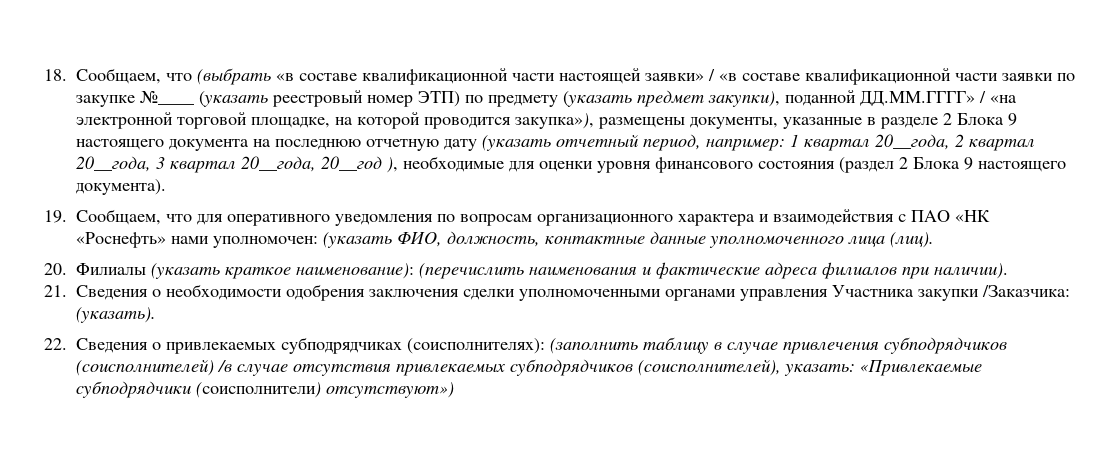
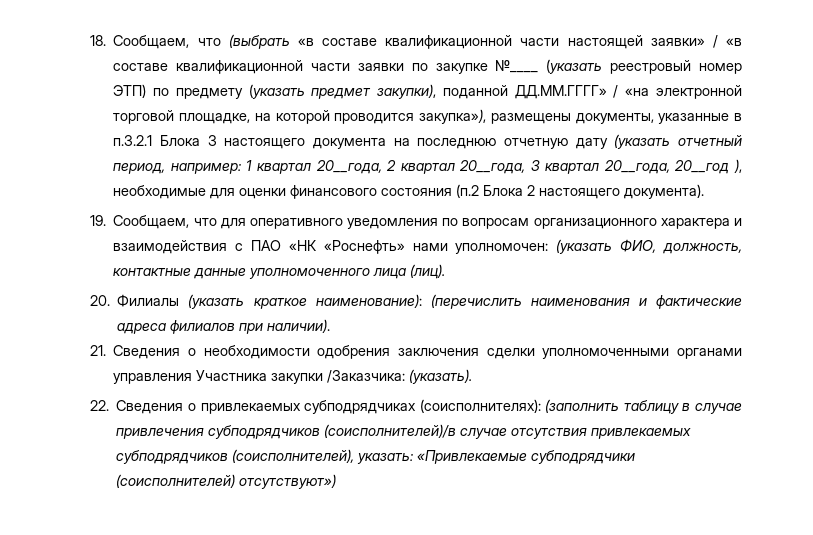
- 18. Сообщаем, что (выбрать «в составе квалификационной части настоящей заявки» / «в составе квалификационной части заявки по закупке №____ (указать реестровый номер ЭТП) по предмету (указать предмет закупки), поданной ДД.ММ.ГГГГ» / «на электронной торговой площадке, на которой проводится закупка»), размещены документы, указанные в разделе 2 Блока 9 настоящего документа на последнюю отчетную дату (указать отчетный период, например:
+ 18. Сообщаем, что (выбрать «в составе квалификационной части настоящей заявки» / «в составе квалификационной части заявки по закупке №____ (указать реестровый номер ЭТП) по предмету (указать предмет закупки), поданной ДД.ММ.ГГГГ» / «на электронной торговой площадке, на которой проводится закупка»), размещены документы, указанные в п.3.2.1 Блока 3 настоящего документа на последнюю отчетную дату (указать отчетный период, например:
- 1 квартал 20__года, 2 квартал 20__года, 3 квартал 20__года, 20__год ), необходимые для оценки уровня финансового состояния (раздел 2 Блока 9 настоящего документа).
+ 1 квартал 20__года, 2 квартал 20__года, 3 квартал 20__года, 20__год ), необходимые для оценки финансового состояния (п.2 Блока 2 настоящего документа).
- 22. Сведения о привлекаемых субподрядчиках (соисполнителях): (заполнить таблицу в случае привлечения субподрядчиков (соисполнителей) /в случае отсутствия привлекаемых субподрядчиков (соисполнителей), указать: «Привлекаемые субподрядчики (соисполнители) отсутствуют»)
+ 22. Сведения о привлекаемых субподрядчиках (соисполнителях): (заполнить таблицу в случае привлечения субподрядчиков (соисполнителей)/в случае отсутствия привлекаемых субподрядчиков (соисполнителей), указать: «Привлекаемые субподрядчики (соисполнителей) отсутствуют»)

